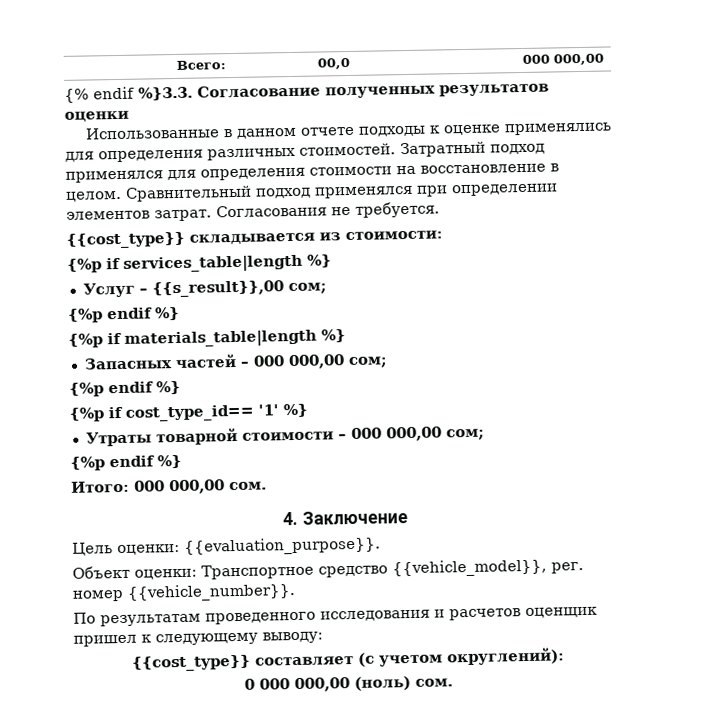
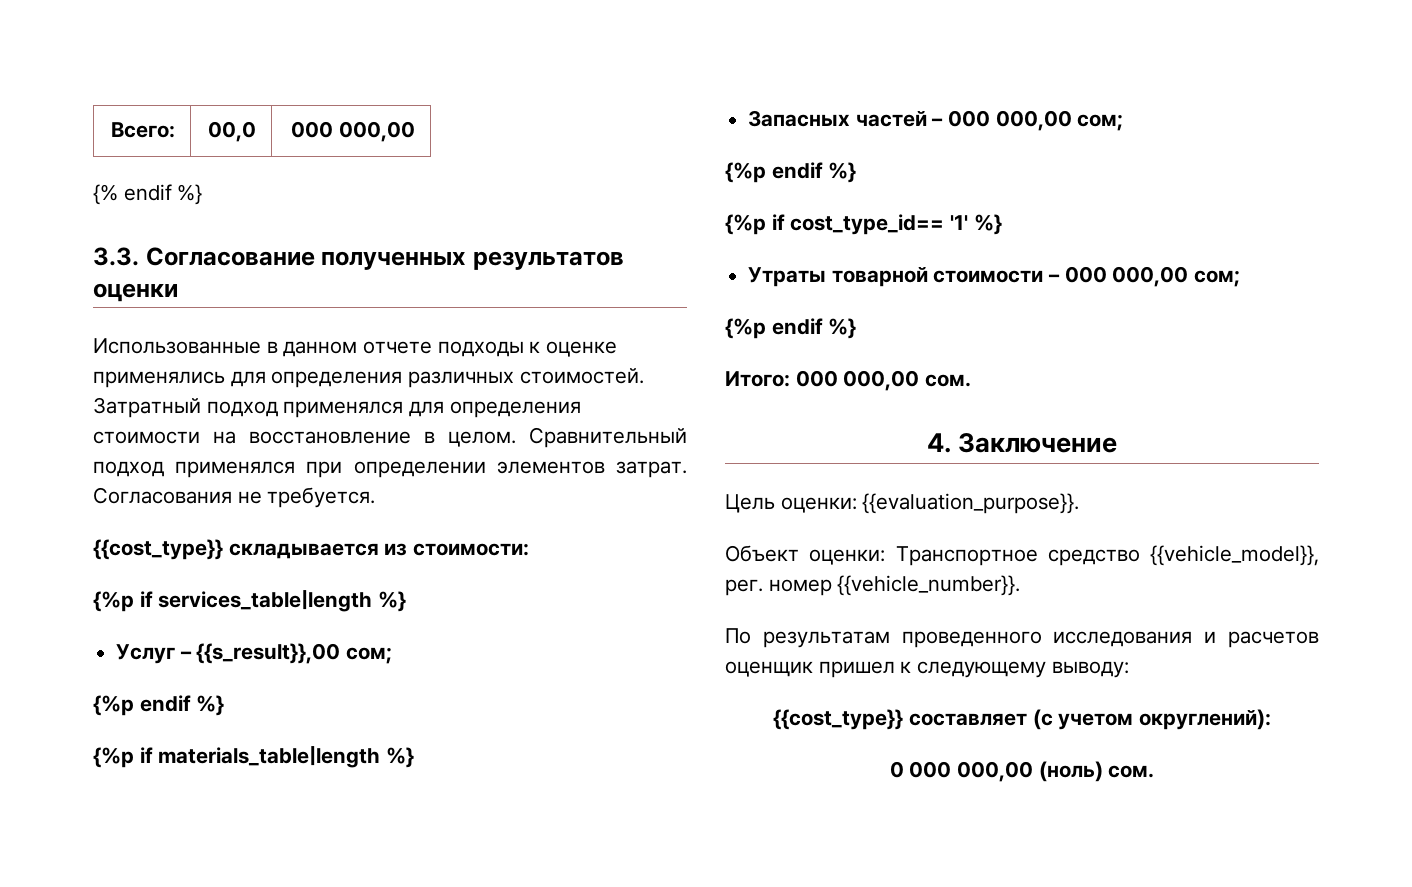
- {% endif %}3.3. Согласование полученных результатов оценки
+ {% endif %}
+ 3.3. Согласование полученных результатов оценки

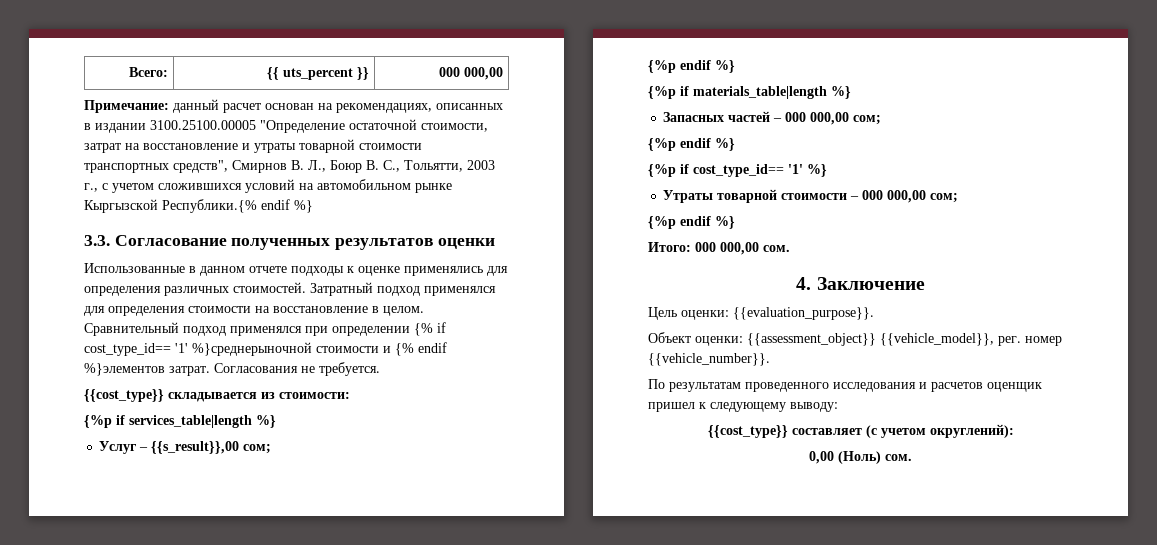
- Всего: | 00,0 | 000 000,00
+ Всего: | {{ uts_percent }} | 000 000,00
- {% endif %}
+ Примечание: данный расчет основан на рекомендациях, описанных в издании 3100.25100.00005 "Определение остаточной стоимости, затрат на восстановление и утраты товарной стоимости транспортных средств", Смирнов В. Л., Боюр В. С., Тольятти, 2003 г., с учетом сложившихся условий на автомобильном рынке Кыргызской Республики.{% endif %}
- Сравнительный подход применялся при определении элементов затрат.
+ Сравнительный подход применялся при определении {% if cost_type_id== '1' %}среднерыночной стоимости и {% endif %}элементов затрат.
- Объект оценки: Транспортное средство {{vehicle_model}}, рег. номер {{vehicle_number}}.
+ Объект оценки: {{assessment_object}} {{vehicle_model}}, рег. номер {{vehicle_number}}.
- 0 000 000,00 (ноль) сом.
+ 0,00 (Ноль) сом.

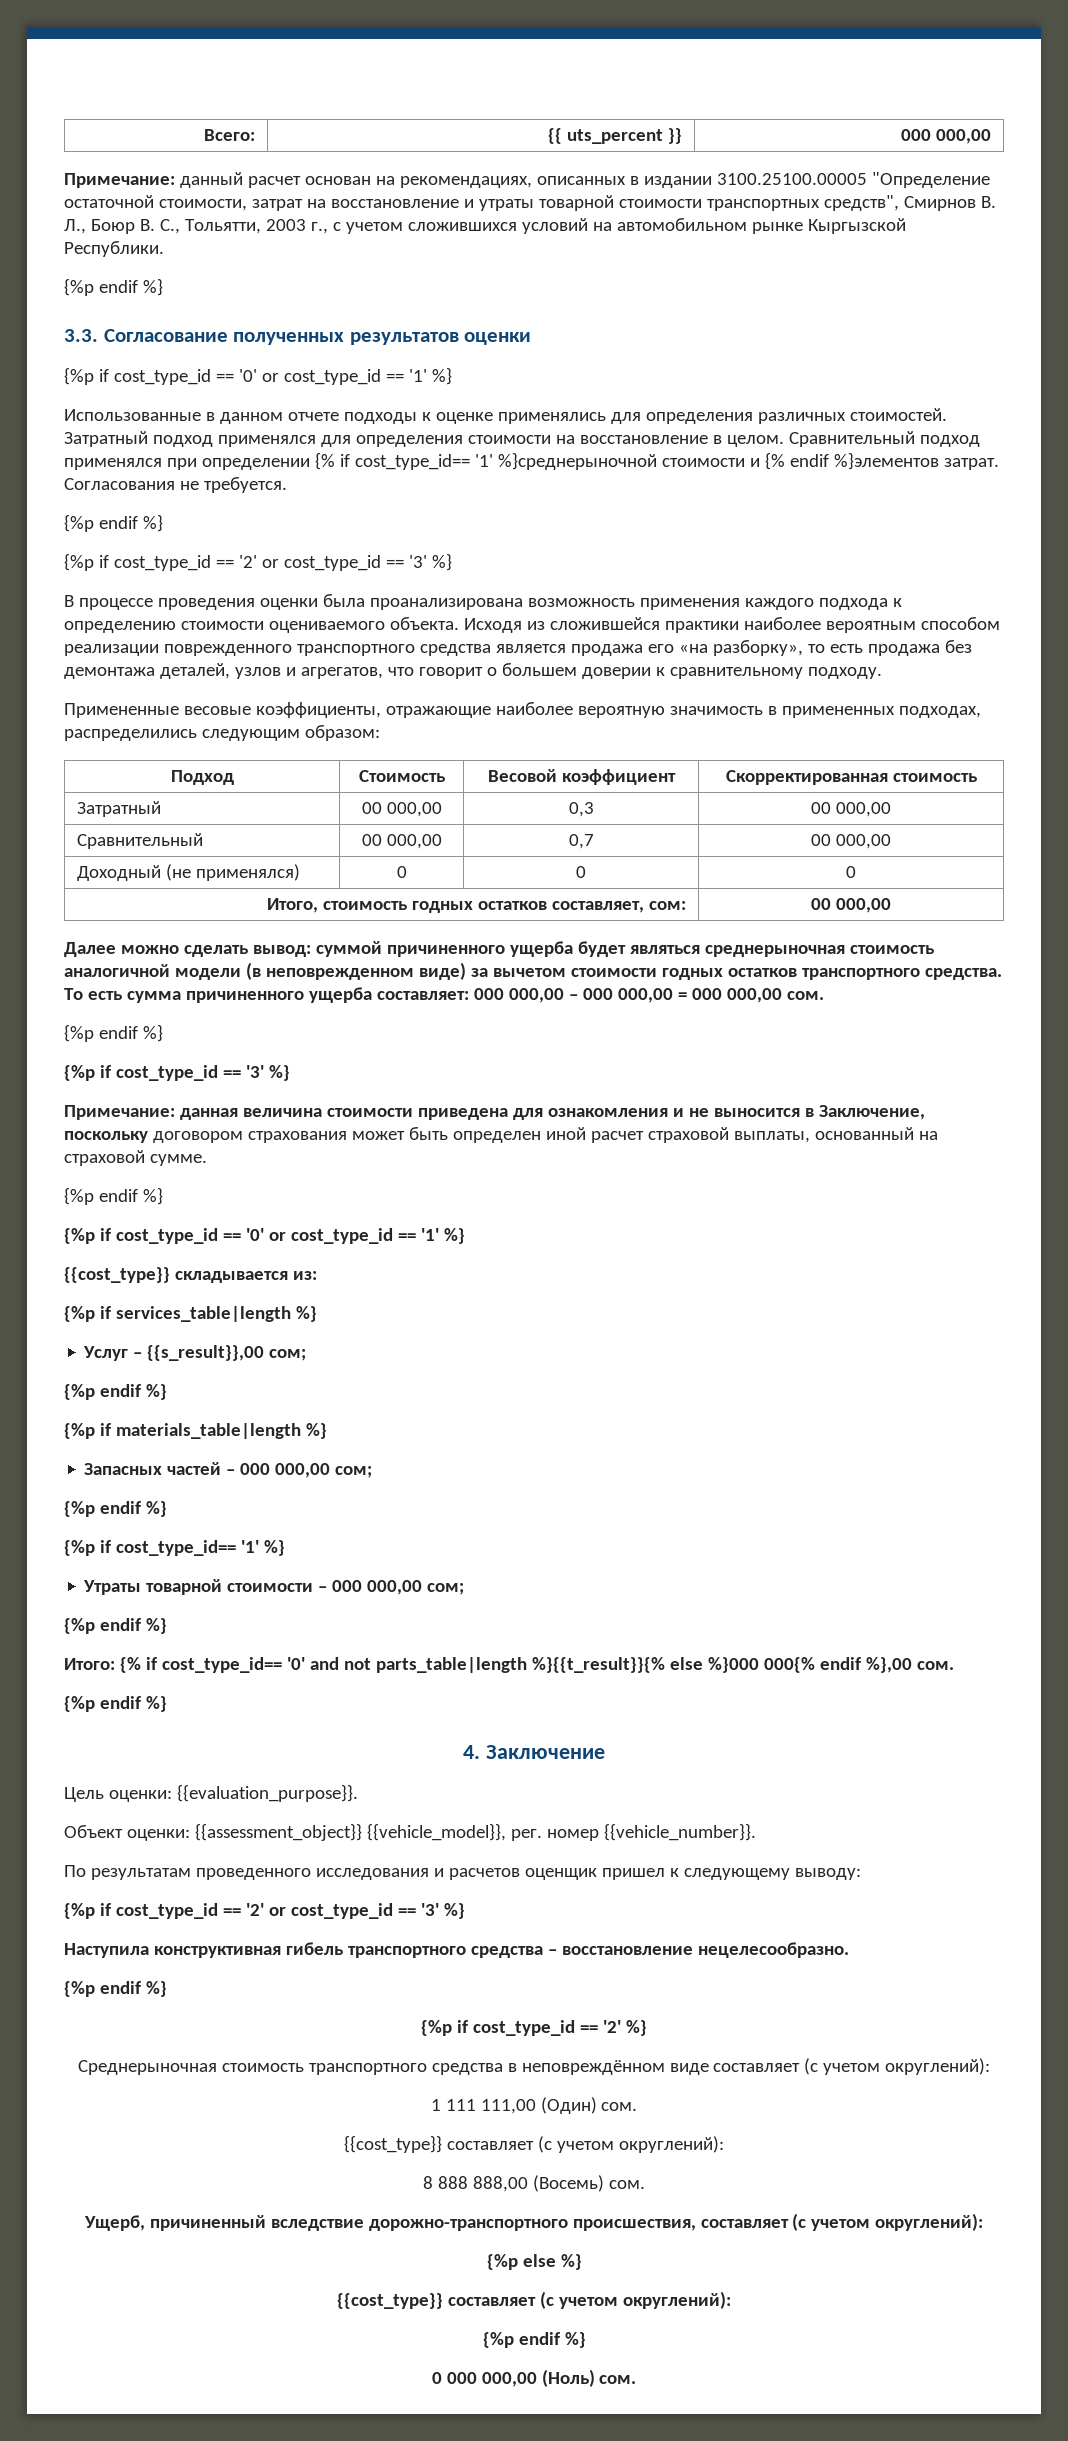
- Примечание: данный расчет основан на рекомендациях, описанных в издании 3100.25100.00005 "Определение остаточной стоимости, затрат на восстановление и утраты товарной стоимости транспортных средств", Смирнов В. Л., Боюр В. С., Тольятти, 2003 г., с учетом сложившихся условий на автомобильном рынке Кыргызской Республики.{% endif %}
+ Примечание: данный расчет основан на рекомендациях, описанных в издании 3100.25100.00005 "Определение остаточной стоимости, затрат на восстановление и утраты товарной стоимости транспортных средств", Смирнов В. Л., Боюр В. С., Тольятти, 2003 г., с учетом сложившихся условий на автомобильном рынке Кыргызской Республики.
+ {%p endif %}
  3.3. Согласование полученных результатов оценки
+ {%p if cost_type_id == '0' or cost_type_id == '1' %}
  Согласования не требуется.
+ {%p endif %}
+ {%p if cost_type_id == '2' or cost_type_id == '3' %}
+ В процессе проведения оценки была проанализирована возможность применения каждого подхода к определению стоимости оцениваемого объекта. Исходя из сложившейся практики наиболее вероятным способом реализации поврежденного транспортного средства является продажа его «на разборку», то есть продажа без демонтажа деталей, узлов и агрегатов, что говорит о большем доверии к сравнительному подходу.
+ Примененные весовые коэффициенты, отражающие наиболее вероятную значимость в примененных подходах, распределились следующим образом:
+ Подход | Стоимость | Весовой коэффициент | Скорректированная стоимость
+ Затратный | 00 000,00 | 0,3 | 00 000,00
+ Сравнительный | 00 000,00 | 0,7 | 00 000,00
+ Доходный (не применялся) | 0 | 0 | 0
+ Итого, стоимость годных остатков составляет, сом: | 00 000,00
+ Далее можно сделать вывод: суммой причиненного ущерба будет являться среднерыночная стоимость аналогичной модели (в неповрежденном виде) за вычетом стоимости годных остатков транспортного средства. То есть сумма причиненного ущерба составляет: 000 000,00 – 000 000,00 = 000 000,00 сом.
+ {%p endif %}
+ {%p if cost_type_id == '3' %}
+ Примечание: данная величина стоимости приведена для ознакомления и не выносится в Заключение, поскольку договором страхования может быть определен иной расчет страховой выплаты, основанный на страховой сумме.
+ {%p endif %}
+ {%p if cost_type_id == '0' or cost_type_id == '1' %}
- {{cost_type}} складывается из стоимости:
+ {{cost_type}} складывается из:
- Итого: 000 000,00 сом.
+ Итого: {% if cost_type_id== '0' and not parts_table|length %}{{t_result}}{% else %}000 000{% endif %},00 сом.
+ {%p endif %}
  По результатам проведенного исследования и расчетов оценщик пришел к следующему выводу:
+ {%p if cost_type_id == '2' or cost_type_id == '3' %}
+ Наступила конструктивная гибель транспортного средства – восстановление нецелесообразно.
+ {%p endif %}
+ {%p if cost_type_id == '2' %}
+ Среднерыночная стоимость транспортного средства в неповреждённом виде составляет (с учетом округлений):
+ 1 111 111,00 (Один) сом.
  {{cost_type}} составляет (с учетом округлений):
- 0,00 (Ноль) сом.
+ 8 888 888,00 (Восемь) сом.
+ Ущерб, причиненный вследствие дорожно-транспортного происшествия, составляет (с учетом округлений):
+ {%p else %}
+ {{cost_type}} составляет (с учетом округлений):
+ {%p endif %}
+ 0 000 000,00 (Ноль) сом.

